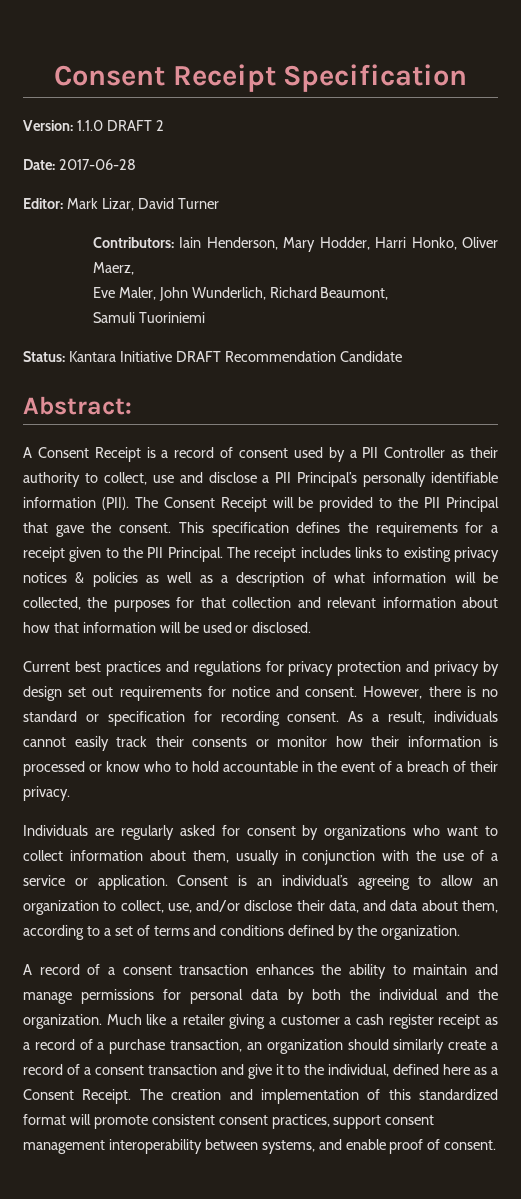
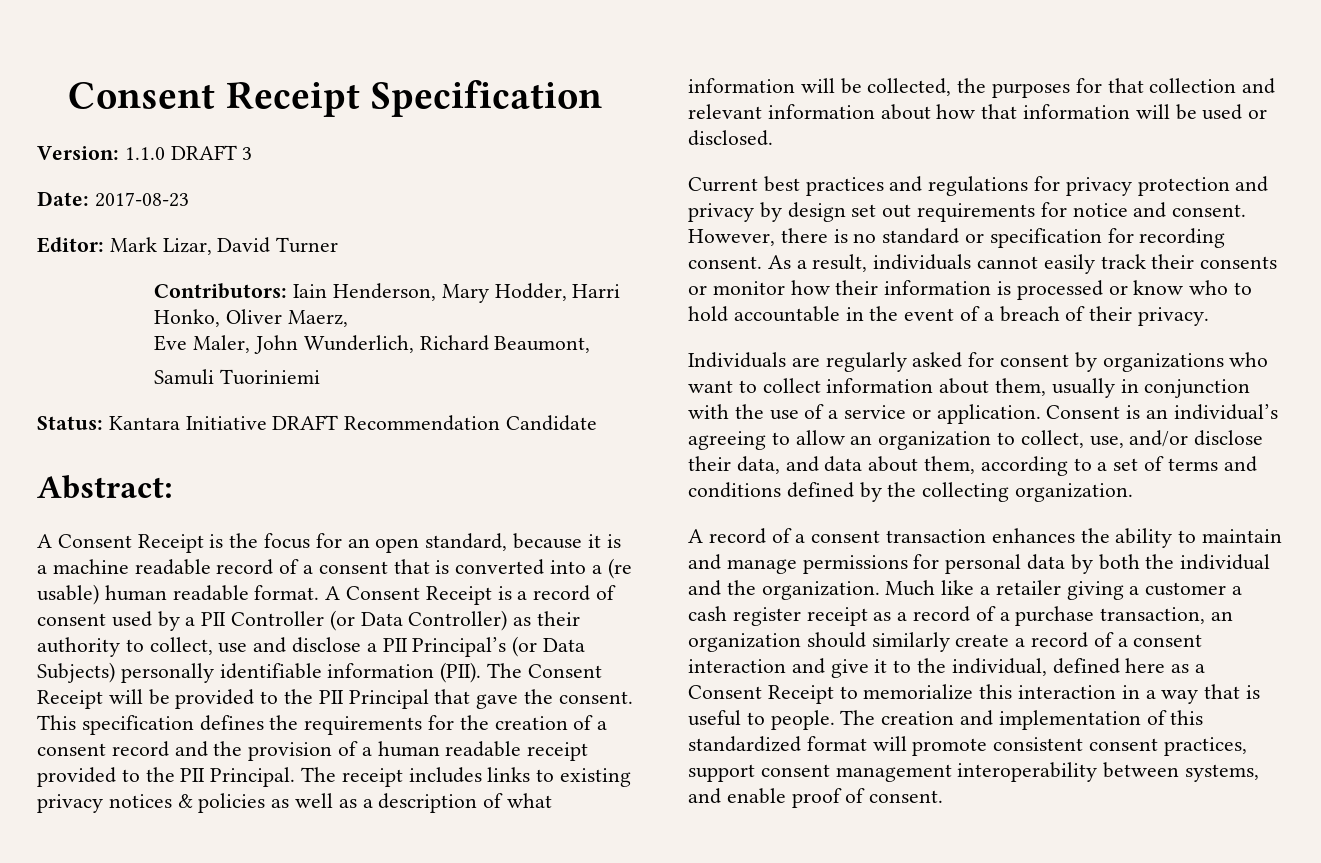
- Version: 1.1.0 DRAFT 2
+ Version: 1.1.0 DRAFT 3
- Date: 2017-06-28
+ Date: 2017-08-23
- A Consent Receipt is a record of consent used by a PII Controller as their authority to collect, use and disclose a PII Principal’s personally identifiable information (PII).
+ A Consent Receipt is the focus for an open standard, because it is a machine readable record of a consent that is converted into a (re usable) human readable format. A Consent Receipt is a record of consent used by a PII Controller (or Data Controller) as their authority to collect, use and disclose a PII Principal’s (or Data Subjects) personally identifiable information (PII).
- This specification defines the requirements for a receipt given to the PII Principal.
+ This specification defines the requirements for the creation of a consent record and the provision of a human readable receipt provided to the PII Principal.
- Consent is an individual’s agreeing to allow an organization to collect, use, and/or disclose their data, and data about them, according to a set of terms and conditions defined by the organization.
+ Consent is an individual’s agreeing to allow an organization to collect, use, and/or disclose their data, and data about them, according to a set of terms and conditions defined by the collecting organization.
- Much like a retailer giving a customer a cash register receipt as a record of a purchase transaction, an organization should similarly create a record of a consent transaction and give it to the individual, defined here as a Consent Receipt.
+ Much like a retailer giving a customer a cash register receipt as a record of a purchase transaction, an organization should similarly create a record of a consent interaction and give it to the individual, defined here as a Consent Receipt to memorialize this interaction in a way that is useful to people.

